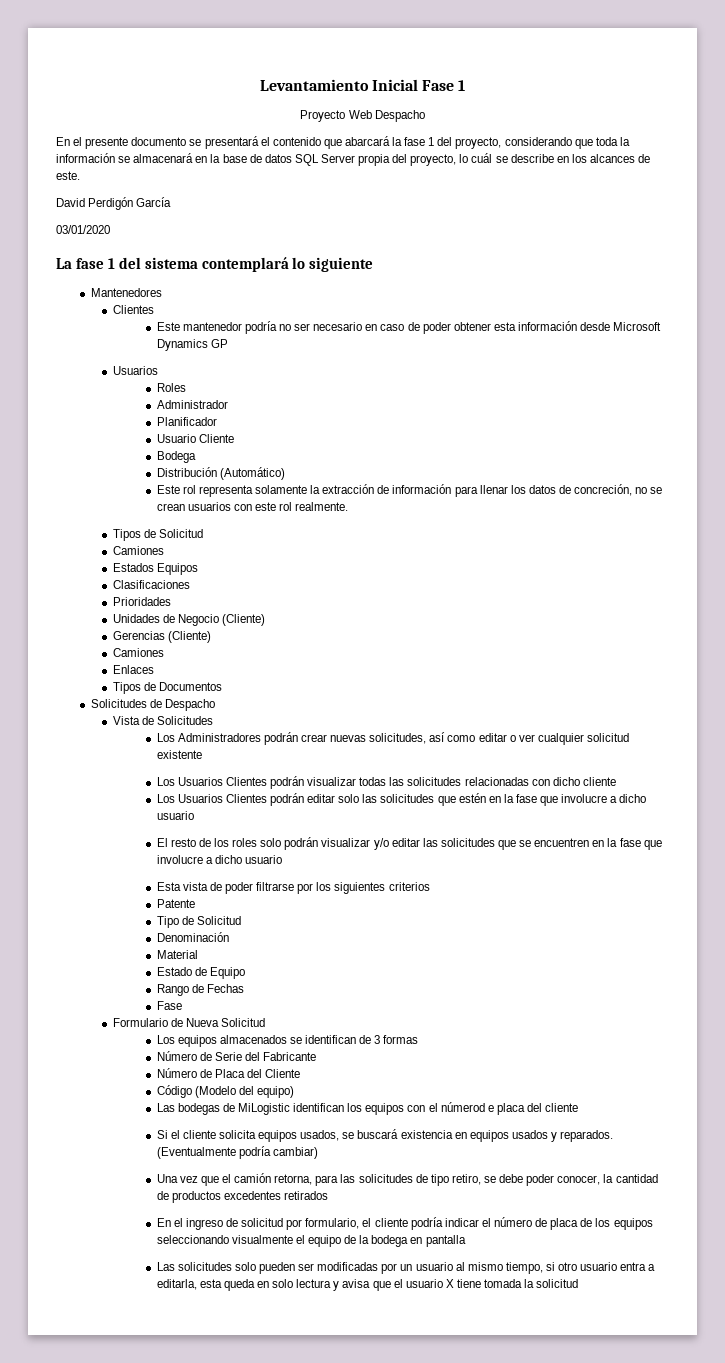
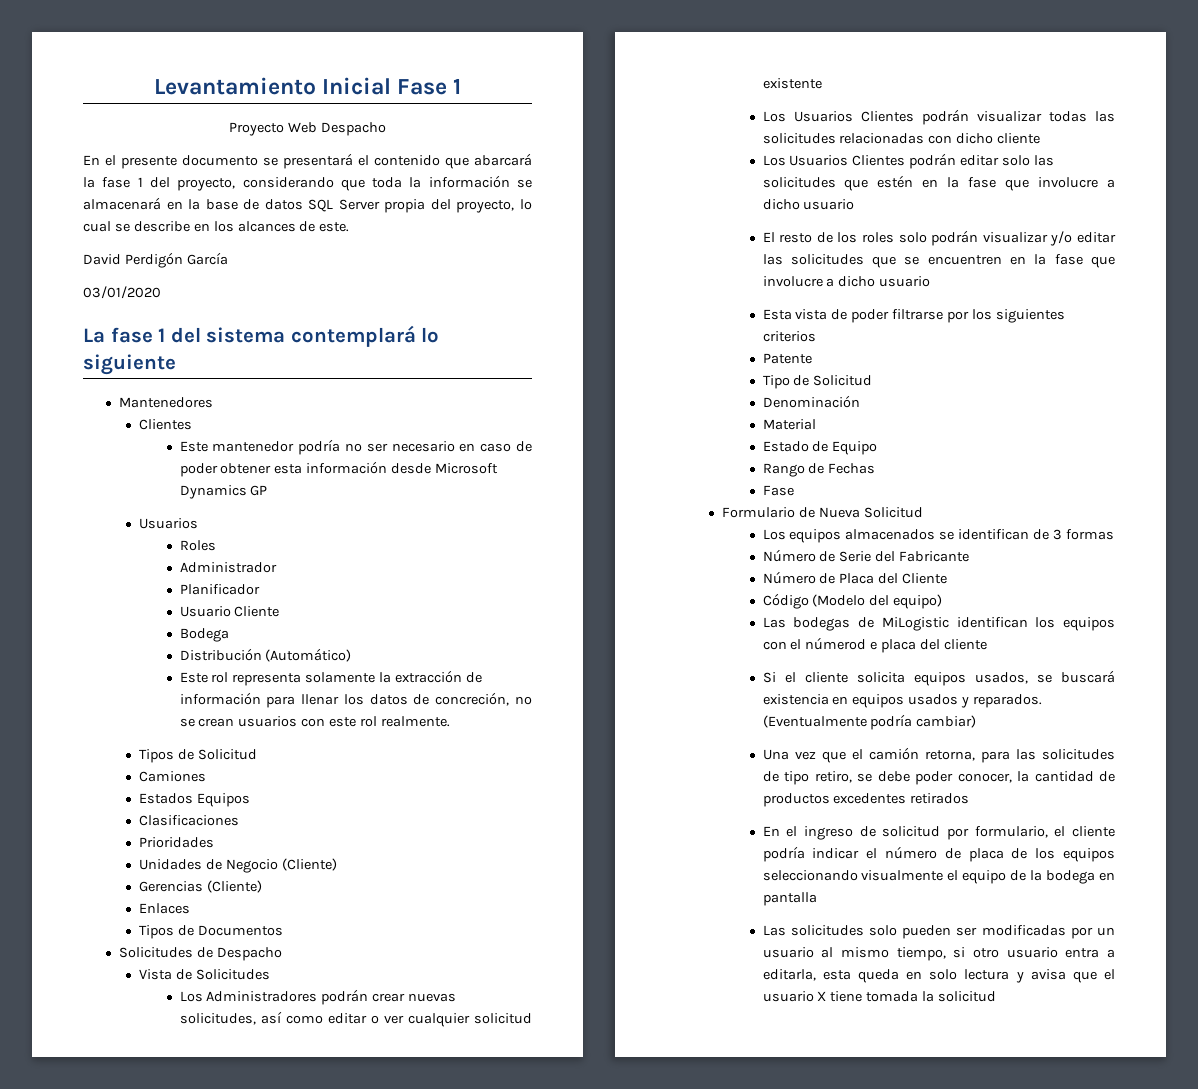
- En el presente documento se presentará el contenido que abarcará la fase 1 del proyecto, considerando que toda la información se almacenará en la base de datos SQL Server propia del proyecto, lo cuál se describe en los alcances de este.
+ En el presente documento se presentará el contenido que abarcará la fase 1 del proyecto, considerando que toda la información se almacenará en la base de datos SQL Server propia del proyecto, lo cual se describe en los alcances de este.
  Gerencias (Cliente)
- Camiones

